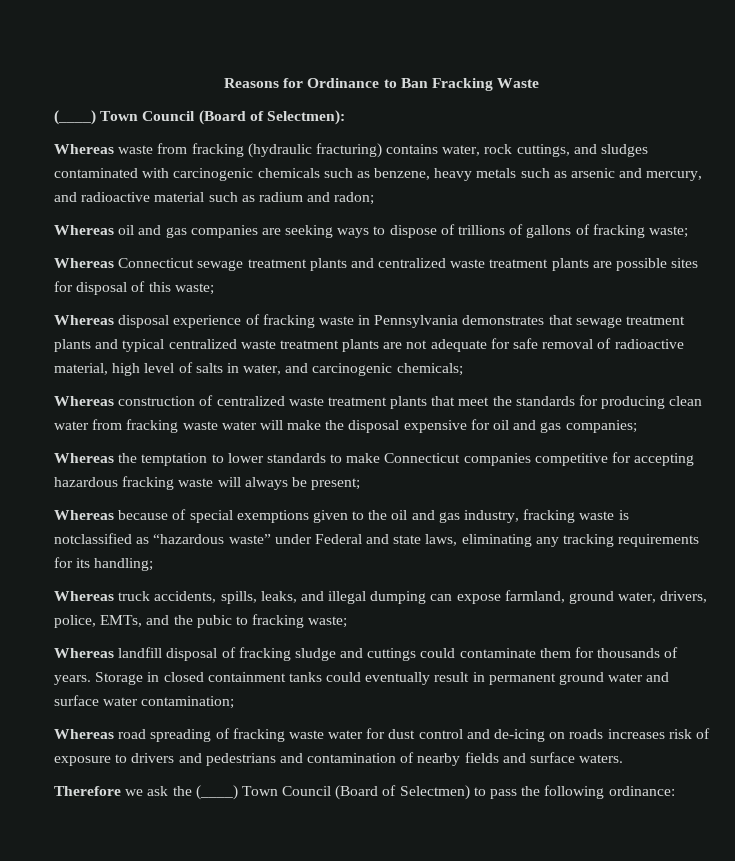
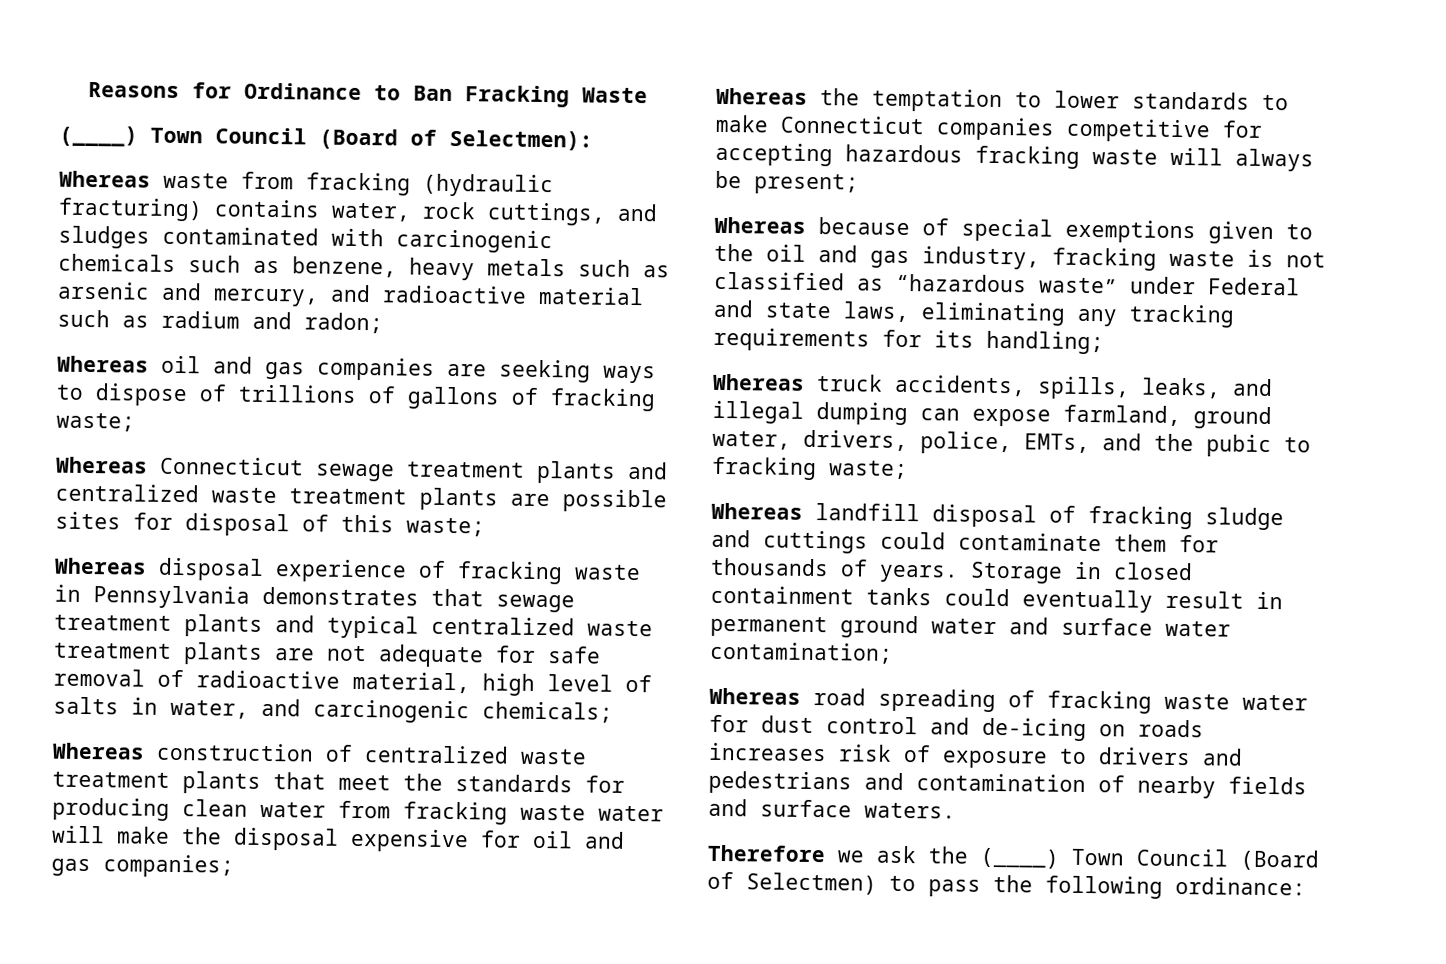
- Whereas because of special exemptions given to the oil and gas industry, fracking waste is notclassified as “hazardous waste” under Federal and state laws, eliminating any tracking requirements for its handling;
+ Whereas because of special exemptions given to the oil and gas industry, fracking waste is not classified as “hazardous waste” under Federal and state laws, eliminating any tracking requirements for its handling;

